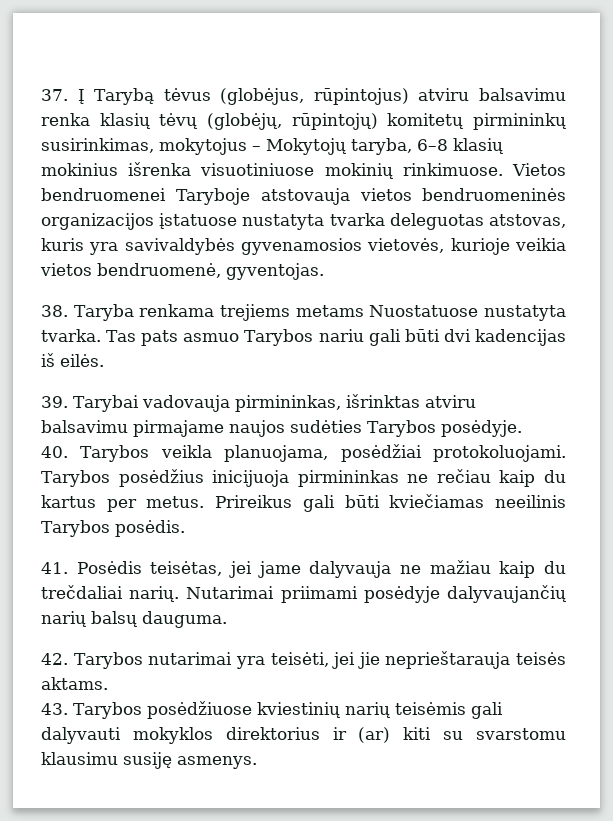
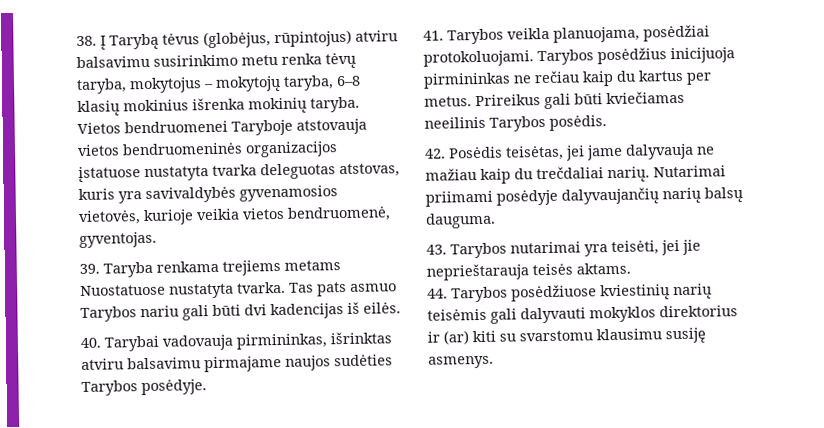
- 37. Į Tarybą tėvus (globėjus, rūpintojus) atviru balsavimu renka klasių tėvų (globėjų, rūpintojų) komitetų pirmininkų susirinkimas, mokytojus – Mokytojų taryba, 6–8 klasių mokinius išrenka visuotiniuose mokinių rinkimuose.
+ 38. Į Tarybą tėvus (globėjus, rūpintojus) atviru balsavimu susirinkimo metu renka tėvų taryba, mokytojus – mokytojų taryba, 6–8 klasių mokinius išrenka mokinių taryba.
- 38. Taryba renkama trejiems metams Nuostatuose nustatyta tvarka.
+ 39. Taryba renkama trejiems metams Nuostatuose nustatyta tvarka.
- 39. Tarybai vadovauja pirmininkas, išrinktas atviru balsavimu pirmajame naujos sudėties Tarybos posėdyje.
+ 40. Tarybai vadovauja pirmininkas, išrinktas atviru balsavimu pirmajame naujos sudėties Tarybos posėdyje.
- 40. Tarybos veikla planuojama, posėdžiai protokoluojami.
+ 41. Tarybos veikla planuojama, posėdžiai protokoluojami.
- 41. Posėdis teisėtas, jei jame dalyvauja ne mažiau kaip du trečdaliai narių.
+ 42. Posėdis teisėtas, jei jame dalyvauja ne mažiau kaip du trečdaliai narių.
- 42. Tarybos nutarimai yra teisėti, jei jie neprieštarauja teisės aktams.
+ 43. Tarybos nutarimai yra teisėti, jei jie neprieštarauja teisės aktams.
- 43. Tarybos posėdžiuose kviestinių narių teisėmis gali dalyvauti mokyklos direktorius ir (ar) kiti su svarstomu klausimu susiję asmenys.
+ 44. Tarybos posėdžiuose kviestinių narių teisėmis gali dalyvauti mokyklos direktorius ir (ar) kiti su svarstomu klausimu susiję asmenys.

